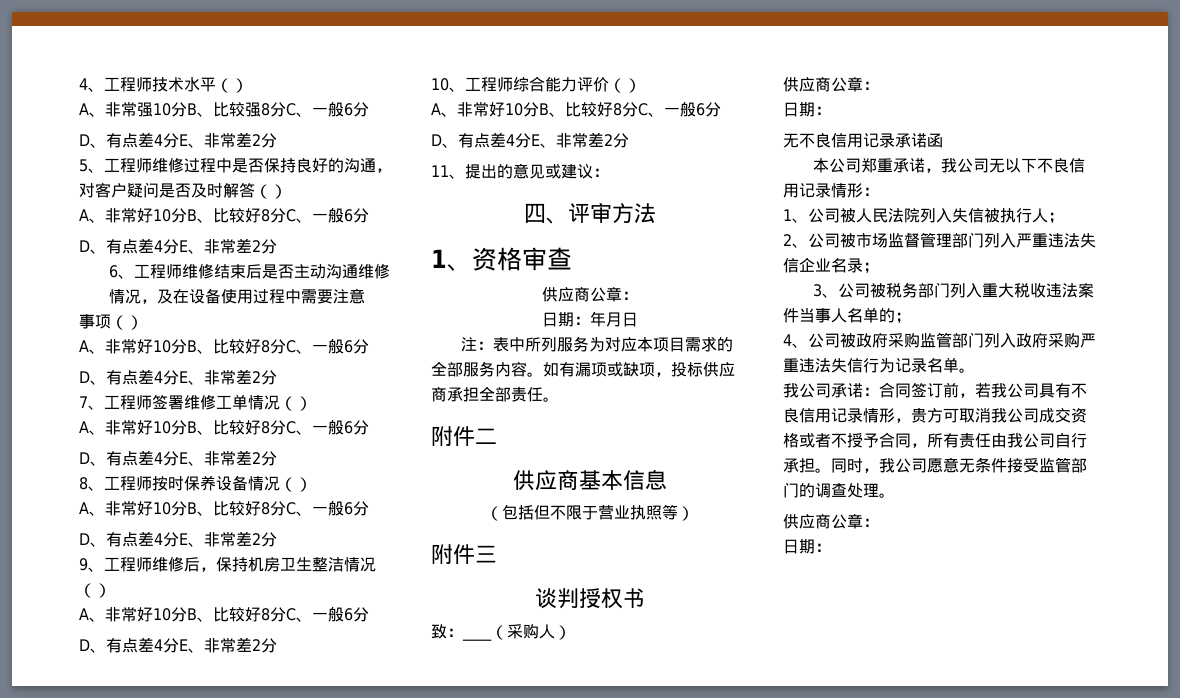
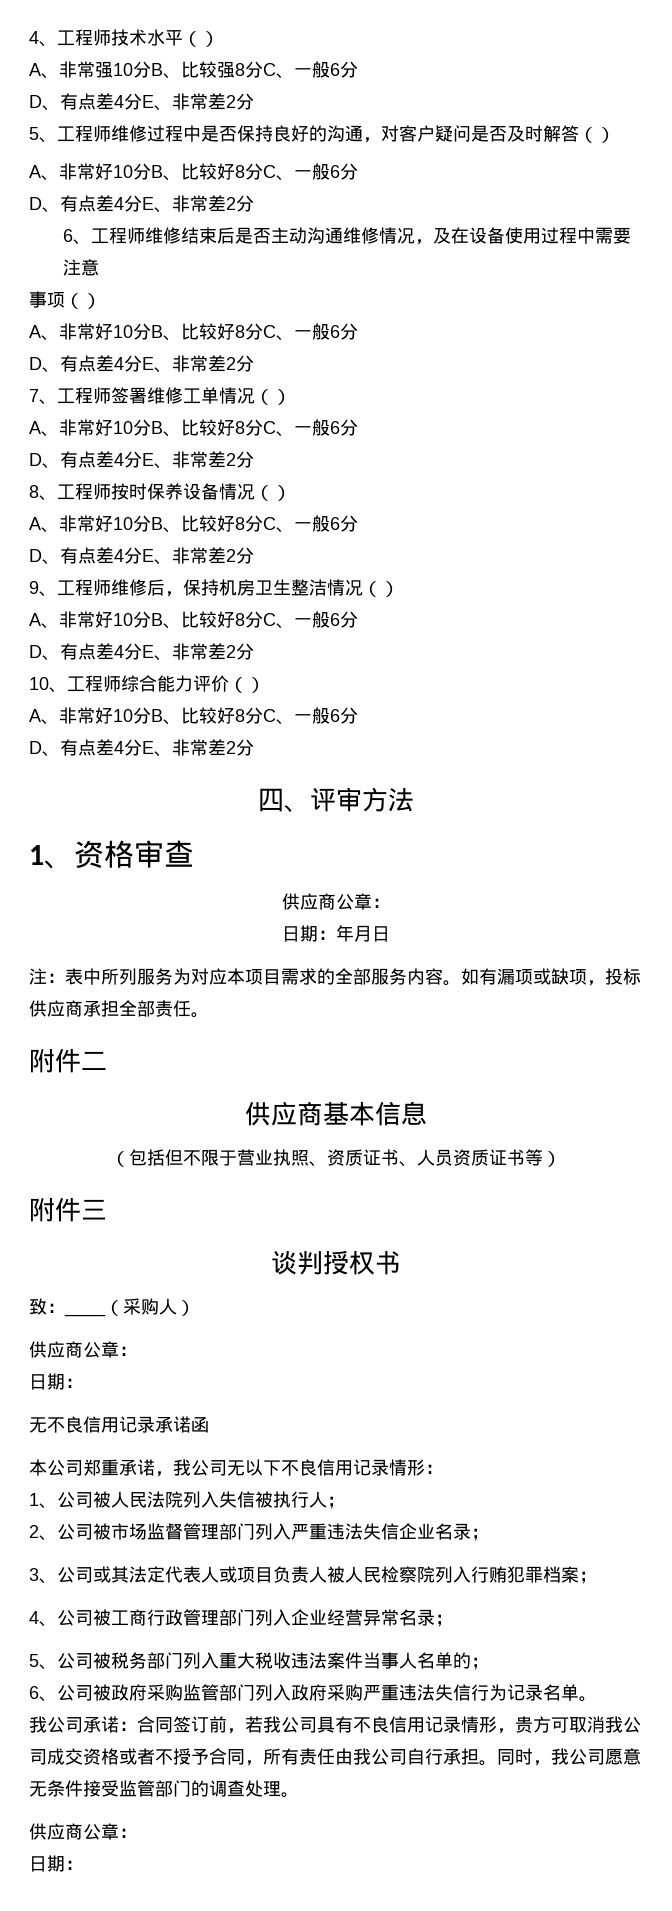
- 11、提出的意见或建议：
- （包括但不限于营业执照等）
+ （包括但不限于营业执照、资质证书、人员资质证书等）
- 3、公司被税务部门列入重大税收违法案件当事人名单的；
+ 3、公司或其法定代表人或项目负责人被人民检察院列入行贿犯罪档案；
+ 4、公司被工商行政管理部门列入企业经营异常名录；
+ 5、公司被税务部门列入重大税收违法案件当事人名单的；
- 4、公司被政府采购监管部门列入政府采购严重违法失信行为记录名单。
+ 6、公司被政府采购监管部门列入政府采购严重违法失信行为记录名单。

